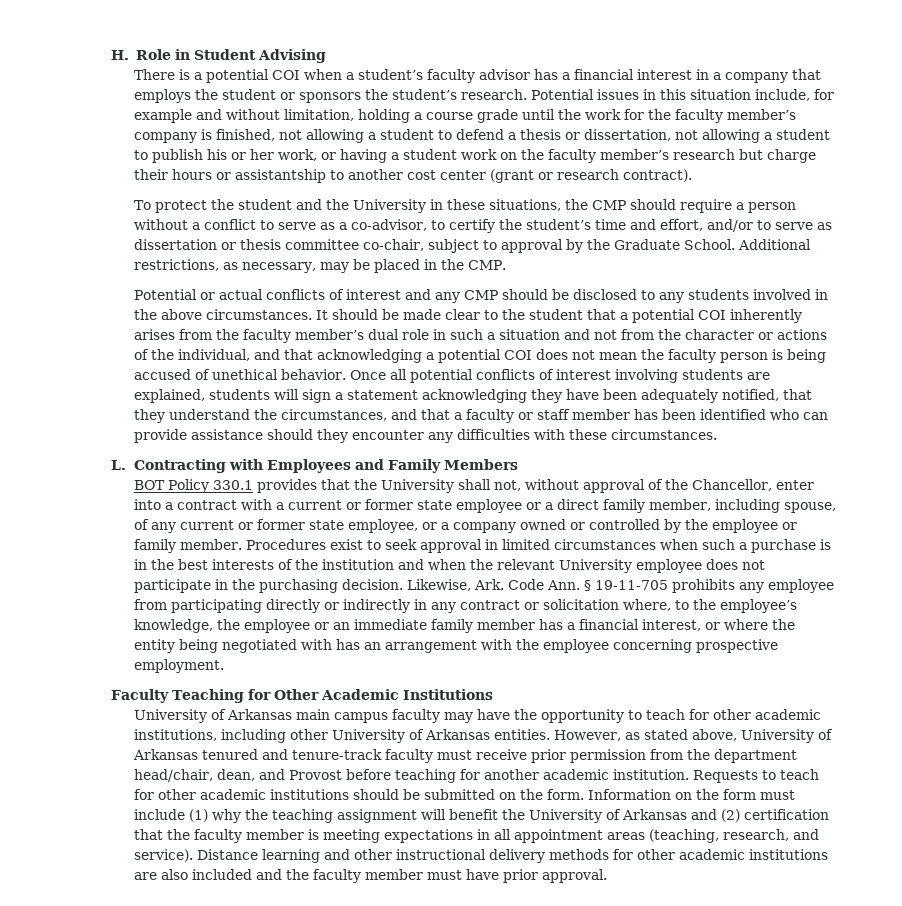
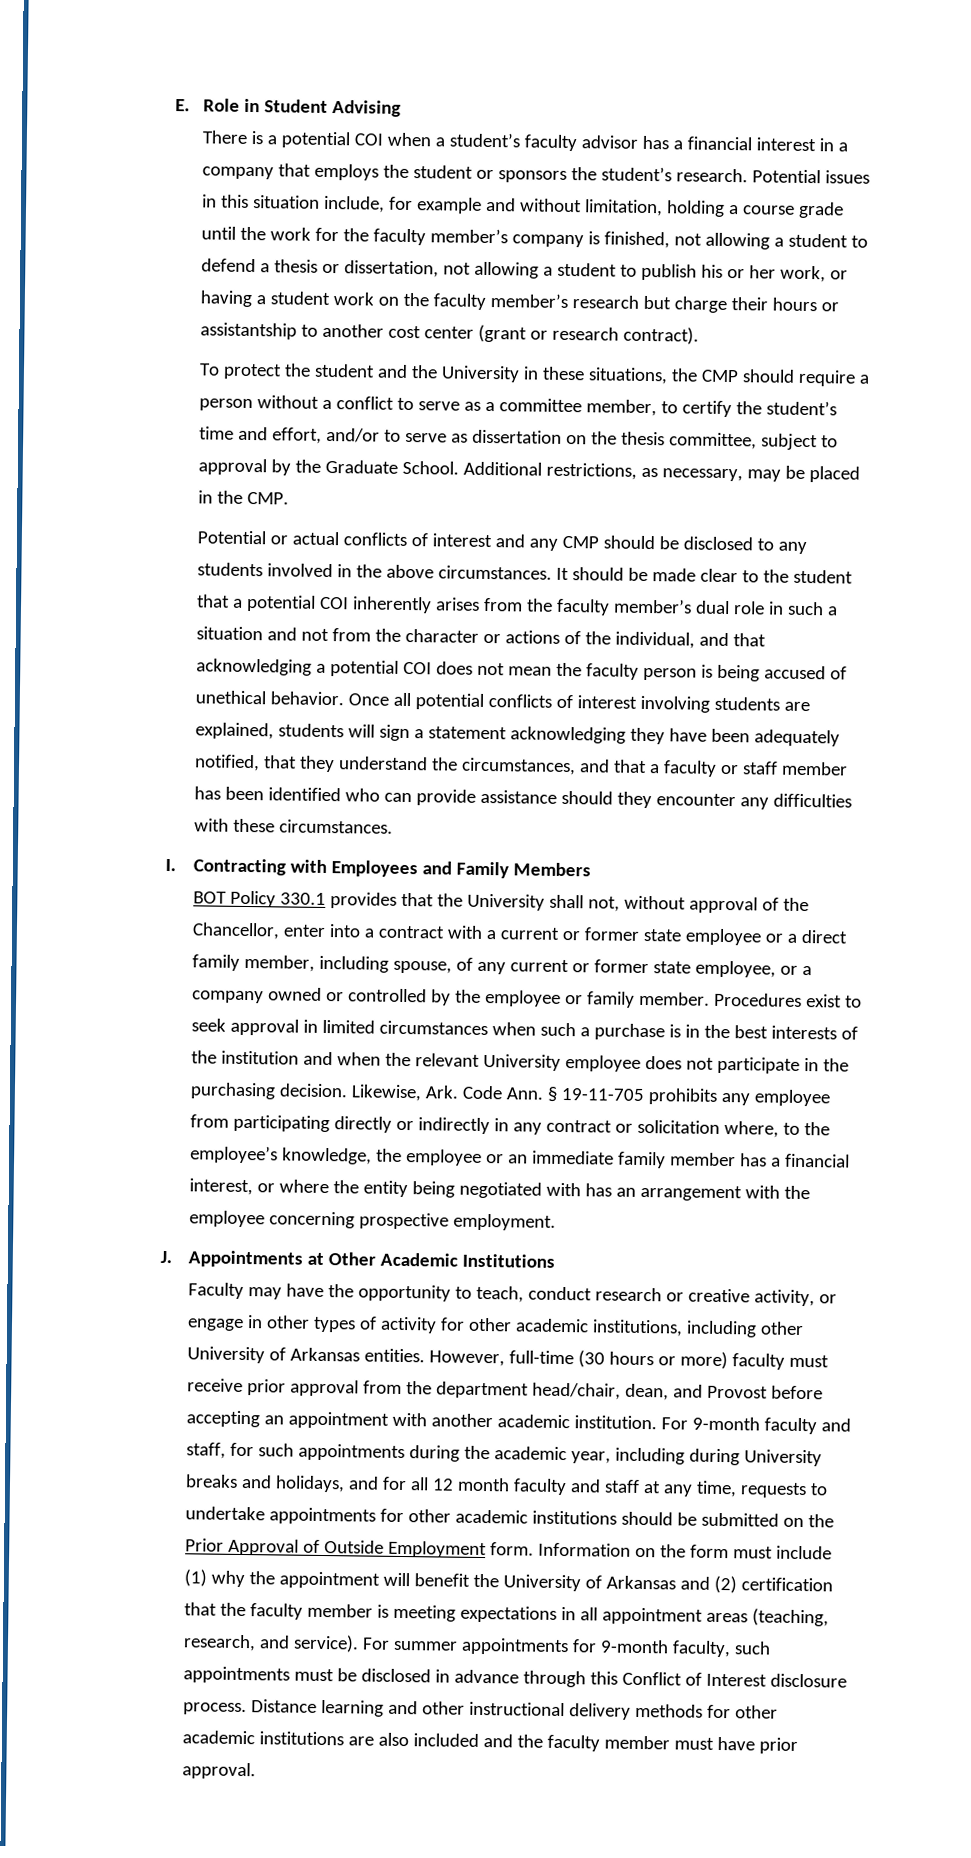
- H. Role in Student Advising
+ E. Role in Student Advising
- To protect the student and the University in these situations, the CMP should require a person without a conflict to serve as a co-advisor, to certify the student’s time and effort, and/or to serve as dissertation or thesis committee co-chair, subject to approval by the Graduate School.
+ To protect the student and the University in these situations, the CMP should require a person without a conflict to serve as a committee member, to certify the student’s time and effort, and/or to serve as dissertation on the thesis committee, subject to approval by the Graduate School.
- L. Contracting with Employees and Family Members
+ I. Contracting with Employees and Family Members
- Faculty Teaching for Other Academic Institutions
+ J. Appointments at Other Academic Institutions
- University of Arkansas main campus faculty may have the opportunity to teach for other academic institutions, including other University of Arkansas entities.
+ Faculty may have the opportunity to teach, conduct research or creative activity, or engage in other types of activity for other academic institutions, including other University of Arkansas entities.
- However, as stated above, University of Arkansas tenured and tenure-track faculty must receive prior permission from the department head/chair, dean, and Provost before teaching for another academic institution. Requests to teach for other academic institutions should be submitted on the form.
+ However, full-time (30 hours or more) faculty must receive prior approval from the department head/chair, dean, and Provost before accepting an appointment with another academic institution. For 9-month faculty and staff, for such appointments during the academic year, including during University breaks and holidays, and for all 12 month faculty and staff at any time, requests to undertake appointments for other academic institutions should be submitted on the Prior Approval of Outside Employment form.
- Information on the form must include (1) why the teaching assignment will benefit the University of Arkansas and (2) certification that the faculty member is meeting expectations in all appointment areas (teaching, research, and service).
+ Information on the form must include (1) why the appointment will benefit the University of Arkansas and (2) certification that the faculty member is meeting expectations in all appointment areas (teaching, research, and service).
+ For summer appointments for 9-month faculty, such appointments must be disclosed in advance through this Conflict of Interest disclosure process.

